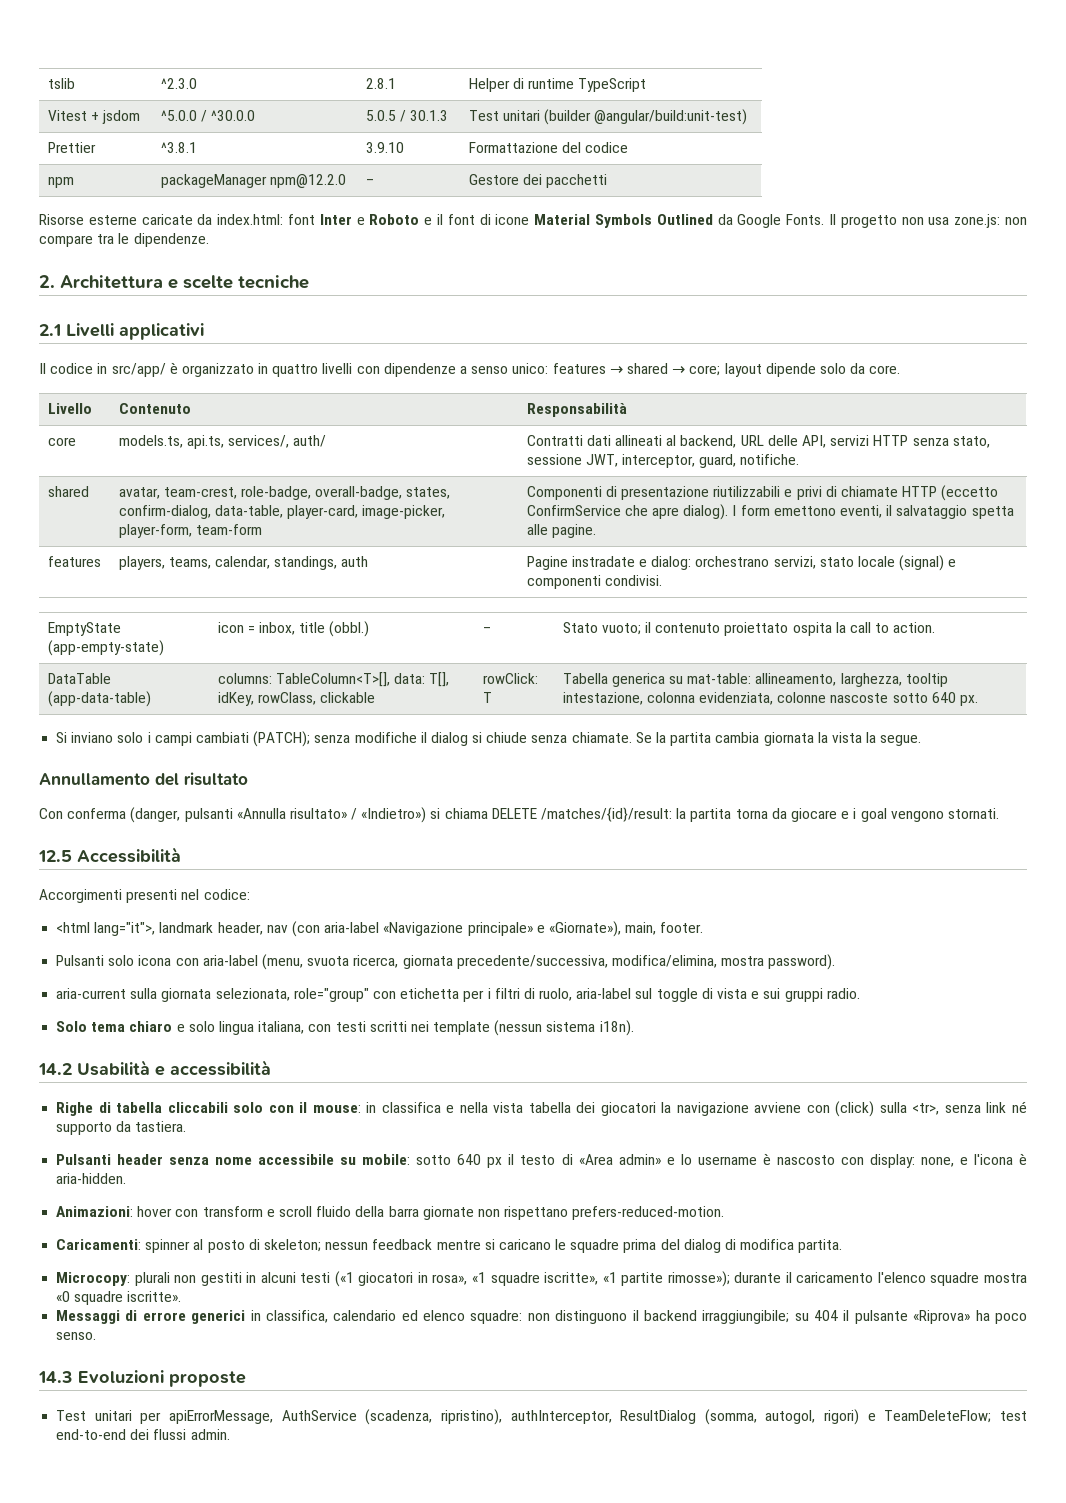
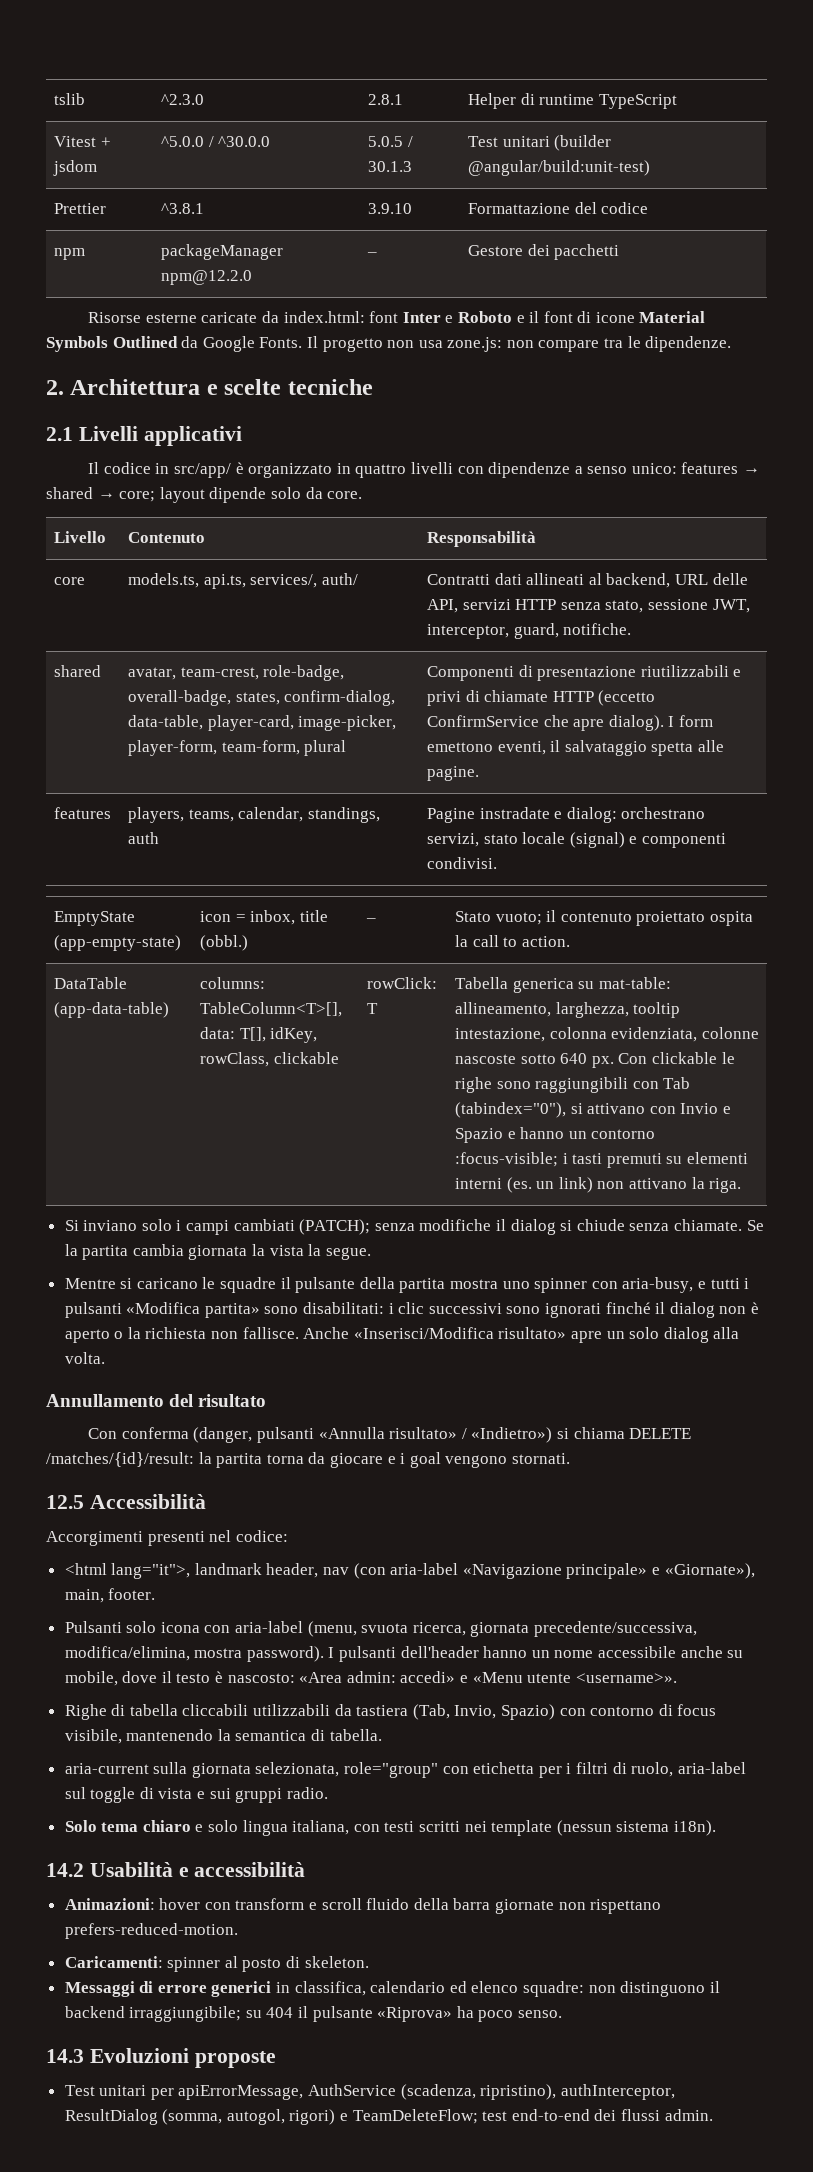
- shared | avatar, team-crest, role-badge, overall-badge, states, confirm-dialog, data-table, player-card, image-picker, player-form, team-form | Componenti di presentazione riutilizzabili e privi di chiamate HTTP (eccetto ConfirmService che apre dialog). I form emettono eventi, il salvataggio spetta alle pagine.
+ shared | avatar, team-crest, role-badge, overall-badge, states, confirm-dialog, data-table, player-card, image-picker, player-form, team-form, plural | Componenti di presentazione riutilizzabili e privi di chiamate HTTP (eccetto ConfirmService che apre dialog). I form emettono eventi, il salvataggio spetta alle pagine.
+ Con clickable le righe sono raggiungibili con Tab (tabindex="0"), si attivano con Invio e Spazio e hanno un contorno :focus-visible; i tasti premuti su elementi interni (es. un link) non attivano la riga.
+ Mentre si caricano le squadre il pulsante della partita mostra uno spinner con aria-busy, e tutti i pulsanti «Modifica partita» sono disabilitati: i clic successivi sono ignorati finché il dialog non è aperto o la richiesta non fallisce. Anche «Inserisci/Modifica risultato» apre un solo dialog alla volta.
+ I pulsanti dell'header hanno un nome accessibile anche su mobile, dove il testo è nascosto: «Area admin: accedi» e «Menu utente <username>».
+ Righe di tabella cliccabili utilizzabili da tastiera (Tab, Invio, Spazio) con contorno di focus visibile, mantenendo la semantica di tabella.
- Righe di tabella cliccabili solo con il mouse: in classifica e nella vista tabella dei giocatori la navigazione avviene con (click) sulla <tr>, senza link né supporto da tastiera.
- Pulsanti header senza nome accessibile su mobile: sotto 640 px il testo di «Area admin» e lo username è nascosto con display: none, e l'icona è aria-hidden.
- Caricamenti: spinner al posto di skeleton; nessun feedback mentre si caricano le squadre prima del dialog di modifica partita.
- Microcopy: plurali non gestiti in alcuni testi («1 giocatori in rosa», «1 squadre iscritte», «1 partite rimosse»); durante il caricamento l'elenco squadre mostra «0 squadre iscritte».
+ Caricamenti: spinner al posto di skeleton.

